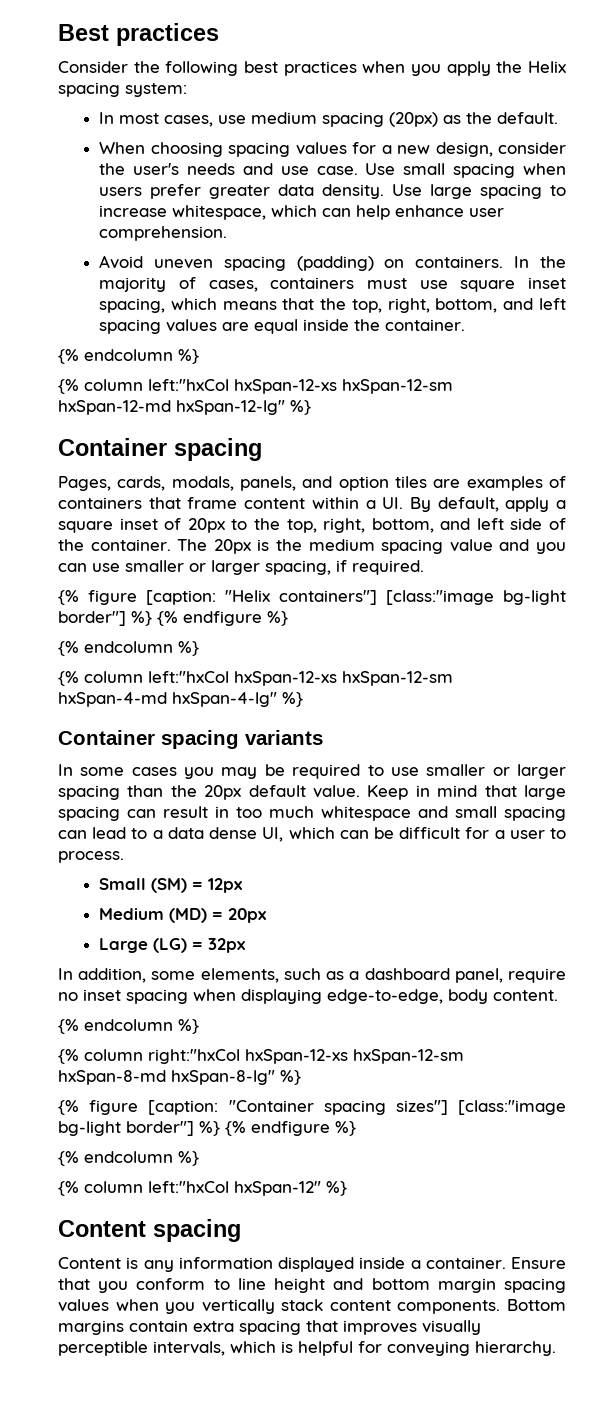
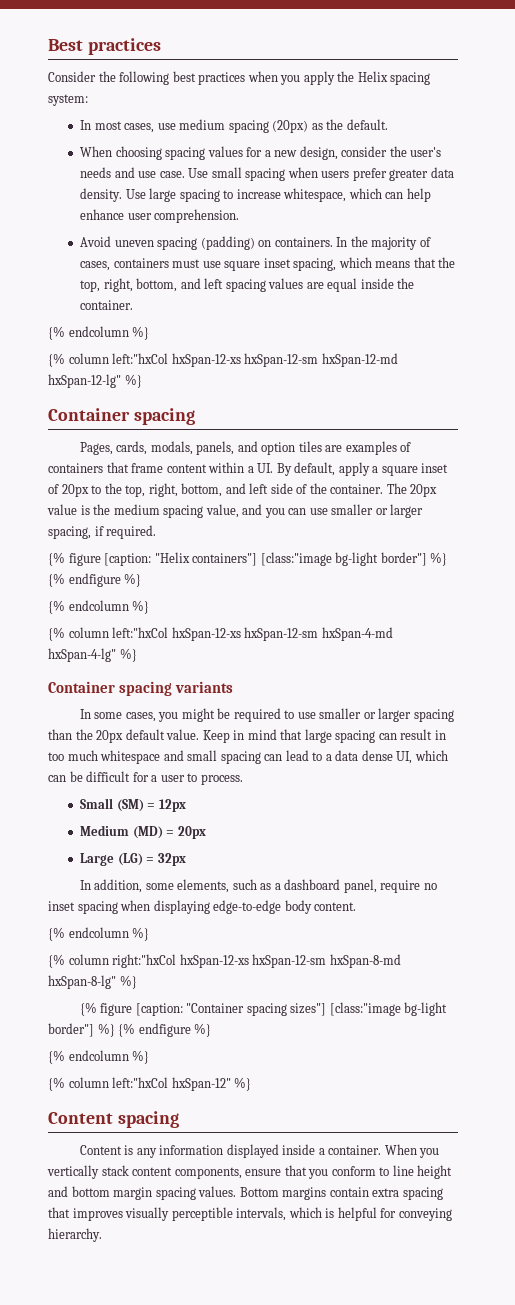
- The 20px is the medium spacing value and you can use smaller or larger spacing, if required.
+ The 20px value is the medium spacing value, and you can use smaller or larger spacing, if required.
- In some cases you may be required to use smaller or larger spacing than the 20px default value.
+ In some cases, you might be required to use smaller or larger spacing than the 20px default value.
- In addition, some elements, such as a dashboard panel, require no inset spacing when displaying edge-to-edge, body content.
+ In addition, some elements, such as a dashboard panel, require no inset spacing when displaying edge-to-edge body content.
- Ensure that you conform to line height and bottom margin spacing values when you vertically stack content components.
+ When you vertically stack content components, ensure that you conform to line height and bottom margin spacing values.

